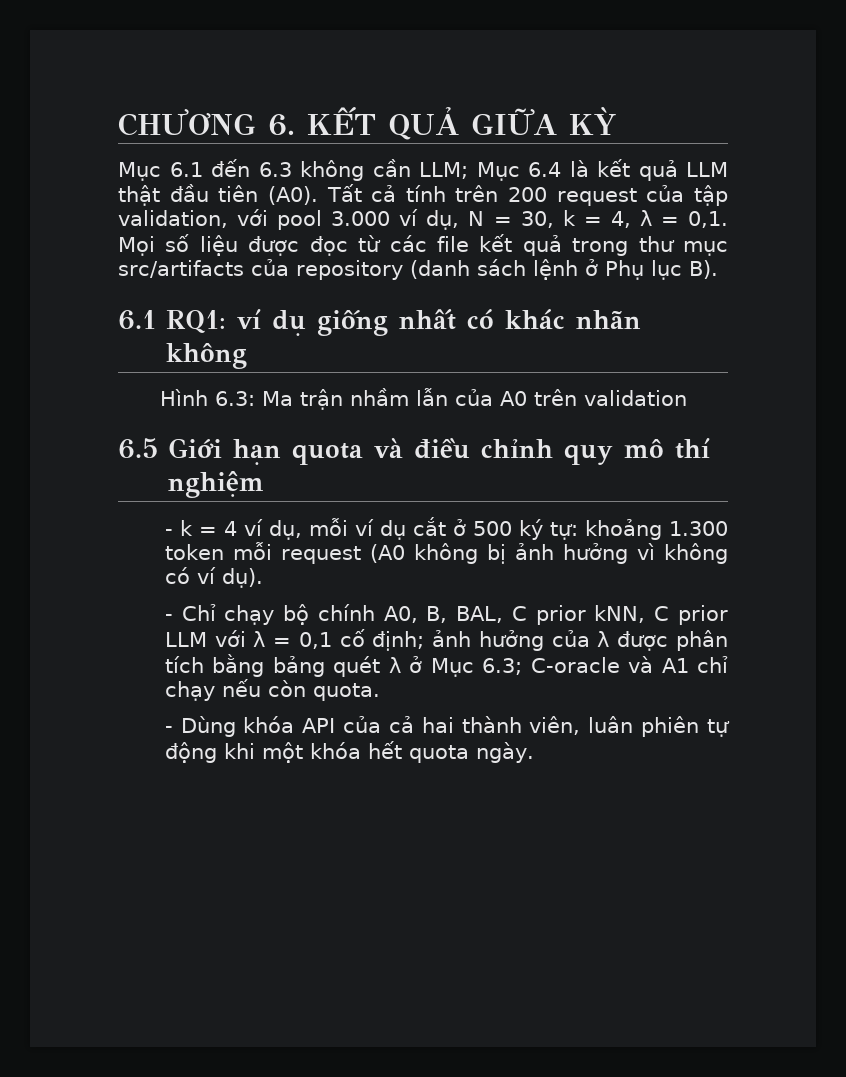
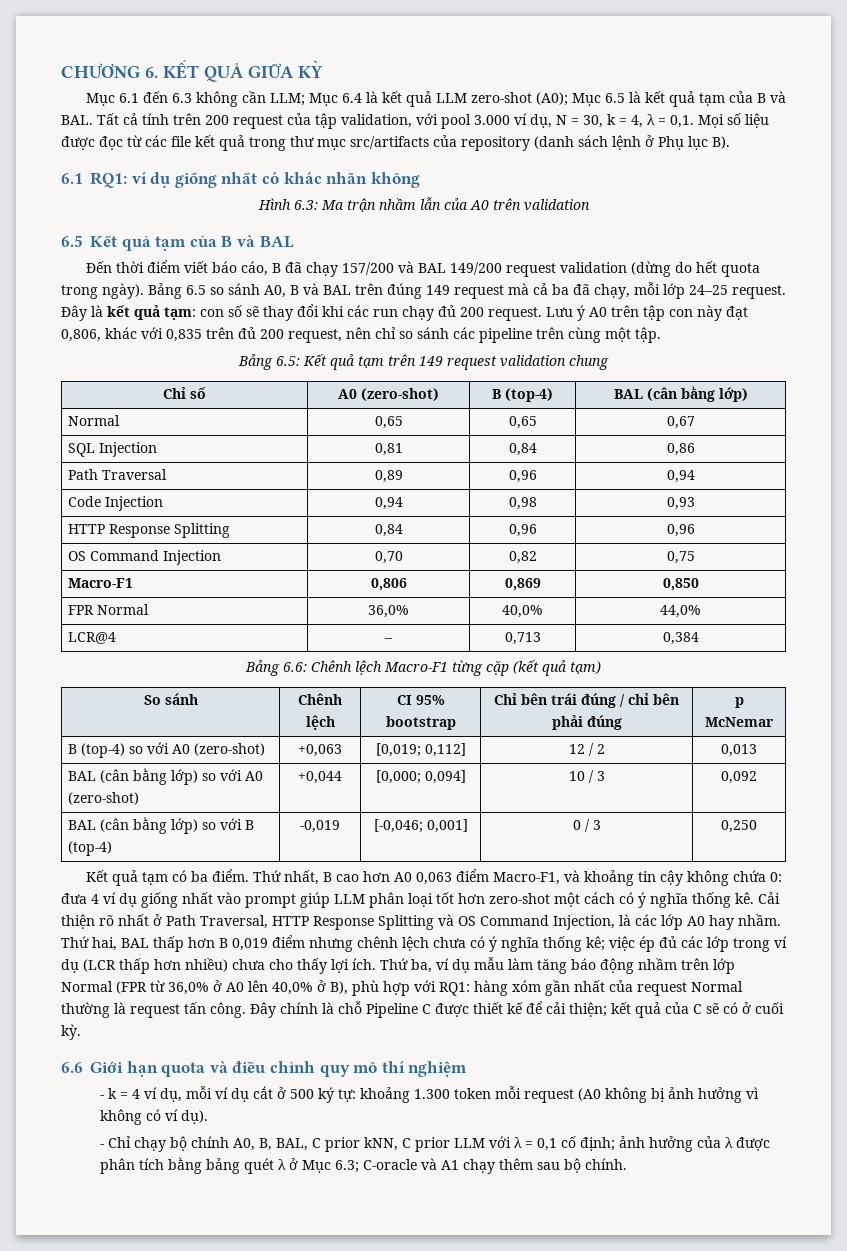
- Mục 6.1 đến 6.3 không cần LLM; Mục 6.4 là kết quả LLM thật đầu tiên (A0). Tất cả tính trên 200 request của tập validation, với pool 3.000 ví dụ, N = 30, k = 4, λ = 0,1.
+ Mục 6.1 đến 6.3 không cần LLM; Mục 6.4 là kết quả LLM zero-shot (A0); Mục 6.5 là kết quả tạm của B và BAL. Tất cả tính trên 200 request của tập validation, với pool 3.000 ví dụ, N = 30, k = 4, λ = 0,1.
- 6.5 Giới hạn quota và điều chỉnh quy mô thí nghiệm
+ 6.5 Kết quả tạm của B và BAL
+ Đến thời điểm viết báo cáo, B đã chạy 157/200 và BAL 149/200 request validation (dừng do hết quota trong ngày). Bảng 6.5 so sánh A0, B và BAL trên đúng 149 request mà cả ba đã chạy, mỗi lớp 24–25 request. Đây là kết quả tạm: con số sẽ thay đổi khi các run chạy đủ 200 request. Lưu ý A0 trên tập con này đạt 0,806, khác với 0,835 trên đủ 200 request, nên chỉ so sánh các pipeline trên cùng một tập.
+ Bảng 6.5: Kết quả tạm trên 149 request validation chung
+ Chỉ số | A0 (zero-shot) | B (top-4) | BAL (cân bằng lớp)
+ Normal | 0,65 | 0,65 | 0,67
+ SQL Injection | 0,81 | 0,84 | 0,86
+ Path Traversal | 0,89 | 0,96 | 0,94
+ Code Injection | 0,94 | 0,98 | 0,93
+ HTTP Response Splitting | 0,84 | 0,96 | 0,96
+ OS Command Injection | 0,70 | 0,82 | 0,75
+ Macro-F1 | 0,806 | 0,869 | 0,850
+ FPR Normal | 36,0% | 40,0% | 44,0%
+ LCR@4 | – | 0,713 | 0,384
+ Bảng 6.6: Chênh lệch Macro-F1 từng cặp (kết quả tạm)
+ So sánh | Chênh lệch | CI 95% bootstrap | Chỉ bên trái đúng / chỉ bên phải đúng | p McNemar
+ B (top-4) so với A0 (zero-shot) | +0,063 | [0,019; 0,112] | 12 / 2 | 0,013
+ BAL (cân bằng lớp) so với A0 (zero-shot) | +0,044 | [0,000; 0,094] | 10 / 3 | 0,092
+ BAL (cân bằng lớp) so với B (top-4) | -0,019 | [-0,046; 0,001] | 0 / 3 | 0,250
+ Kết quả tạm có ba điểm. Thứ nhất, B cao hơn A0 0,063 điểm Macro-F1, và khoảng tin cậy không chứa 0: đưa 4 ví dụ giống nhất vào prompt giúp LLM phân loại tốt hơn zero-shot một cách có ý nghĩa thống kê. Cải thiện rõ nhất ở Path Traversal, HTTP Response Splitting và OS Command Injection, là các lớp A0 hay nhầm. Thứ hai, BAL thấp hơn B 0,019 điểm nhưng chênh lệch chưa có ý nghĩa thống kê; việc ép đủ các lớp trong ví dụ (LCR thấp hơn nhiều) chưa cho thấy lợi ích. Thứ ba, ví dụ mẫu làm tăng báo động nhầm trên lớp Normal (FPR từ 36,0% ở A0 lên 40,0% ở B), phù hợp với RQ1: hàng xóm gần nhất của request Normal thường là request tấn công. Đây chính là chỗ Pipeline C được thiết kế để cải thiện; kết quả của C sẽ có ở cuối kỳ.
+ 6.6 Giới hạn quota và điều chỉnh quy mô thí nghiệm
- - Chỉ chạy bộ chính A0, B, BAL, C prior kNN, C prior LLM với λ = 0,1 cố định; ảnh hưởng của λ được phân tích bằng bảng quét λ ở Mục 6.3; C-oracle và A1 chỉ chạy nếu còn quota.
- - Dùng khóa API của cả hai thành viên, luân phiên tự động khi một khóa hết quota ngày.
+ - Chỉ chạy bộ chính A0, B, BAL, C prior kNN, C prior LLM với λ = 0,1 cố định; ảnh hưởng của λ được phân tích bằng bảng quét λ ở Mục 6.3; C-oracle và A1 chạy thêm sau bộ chính.

